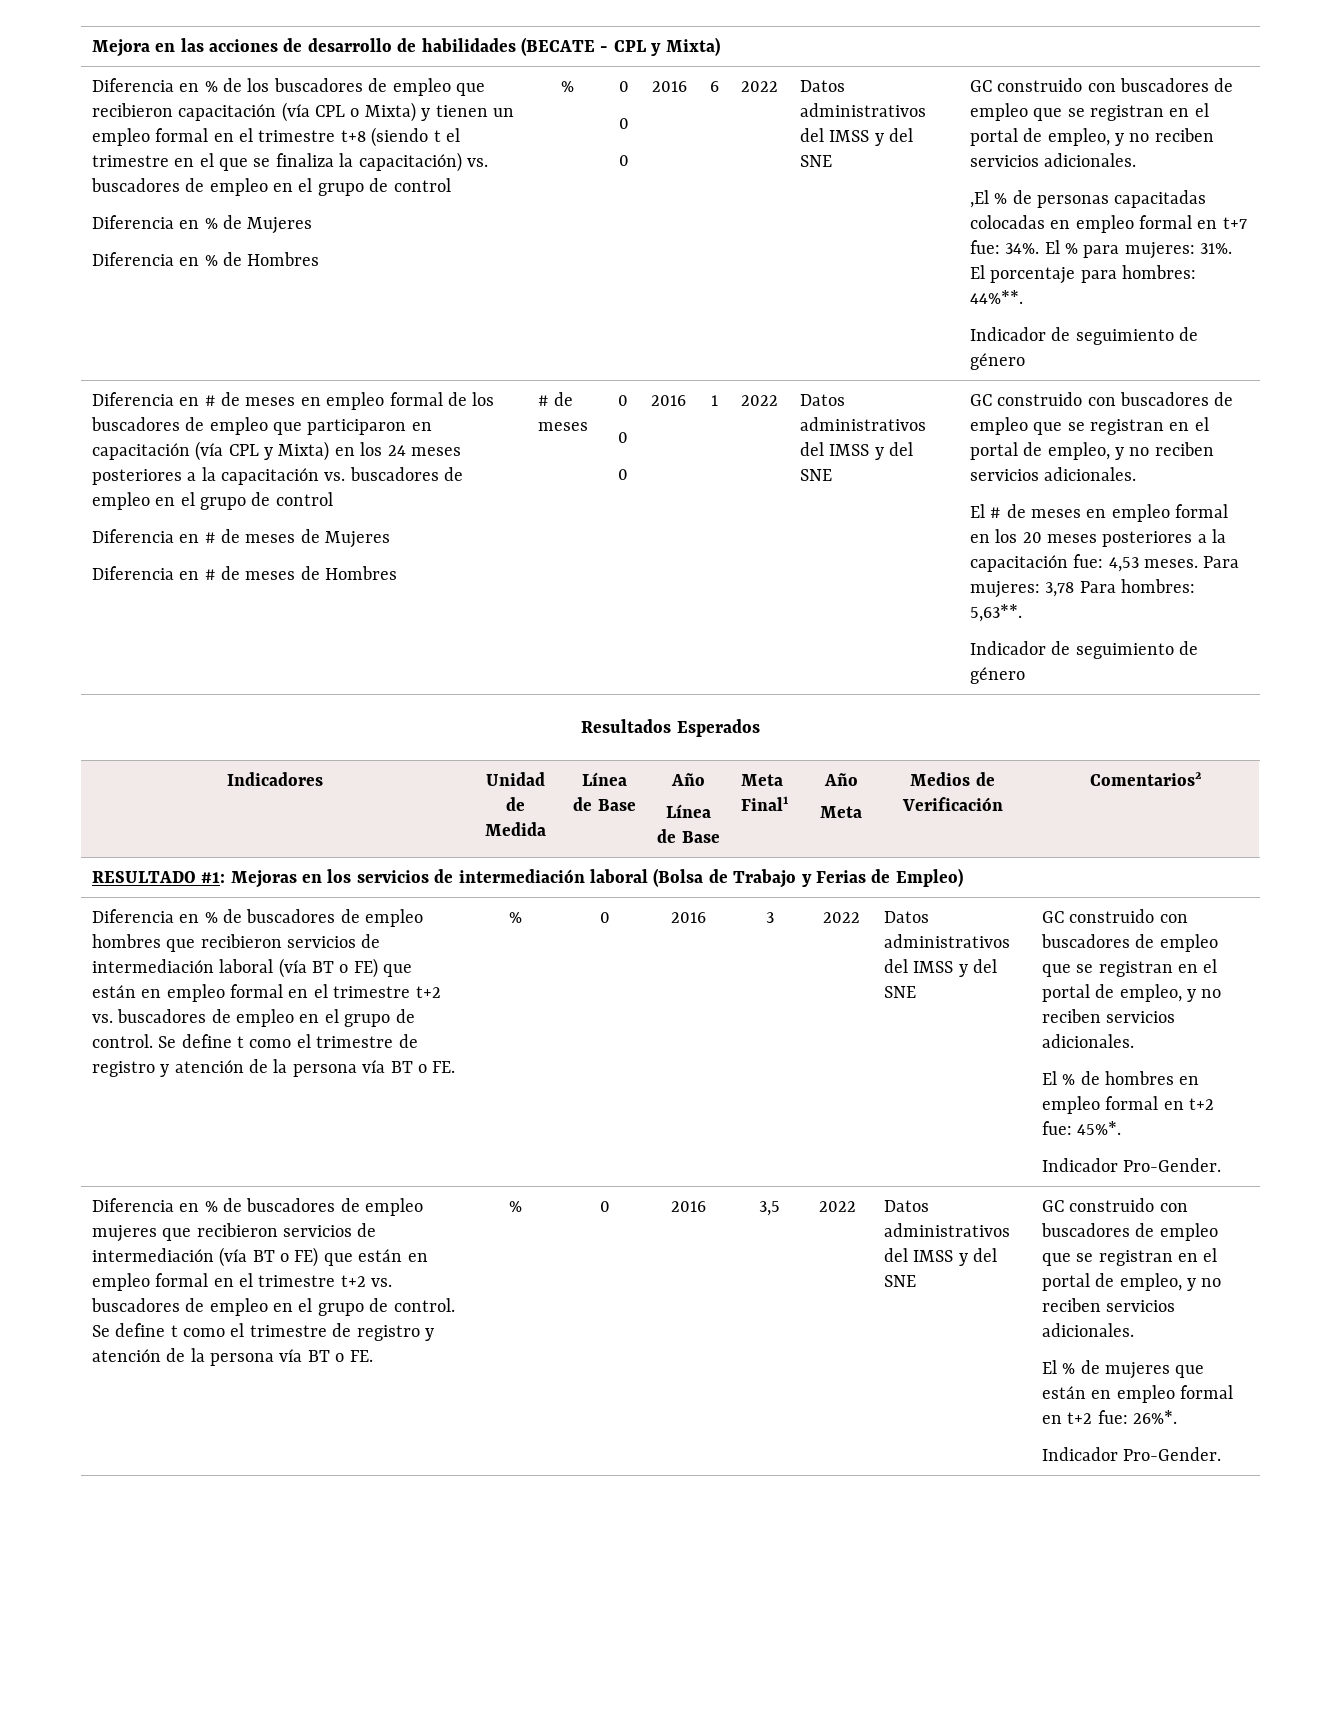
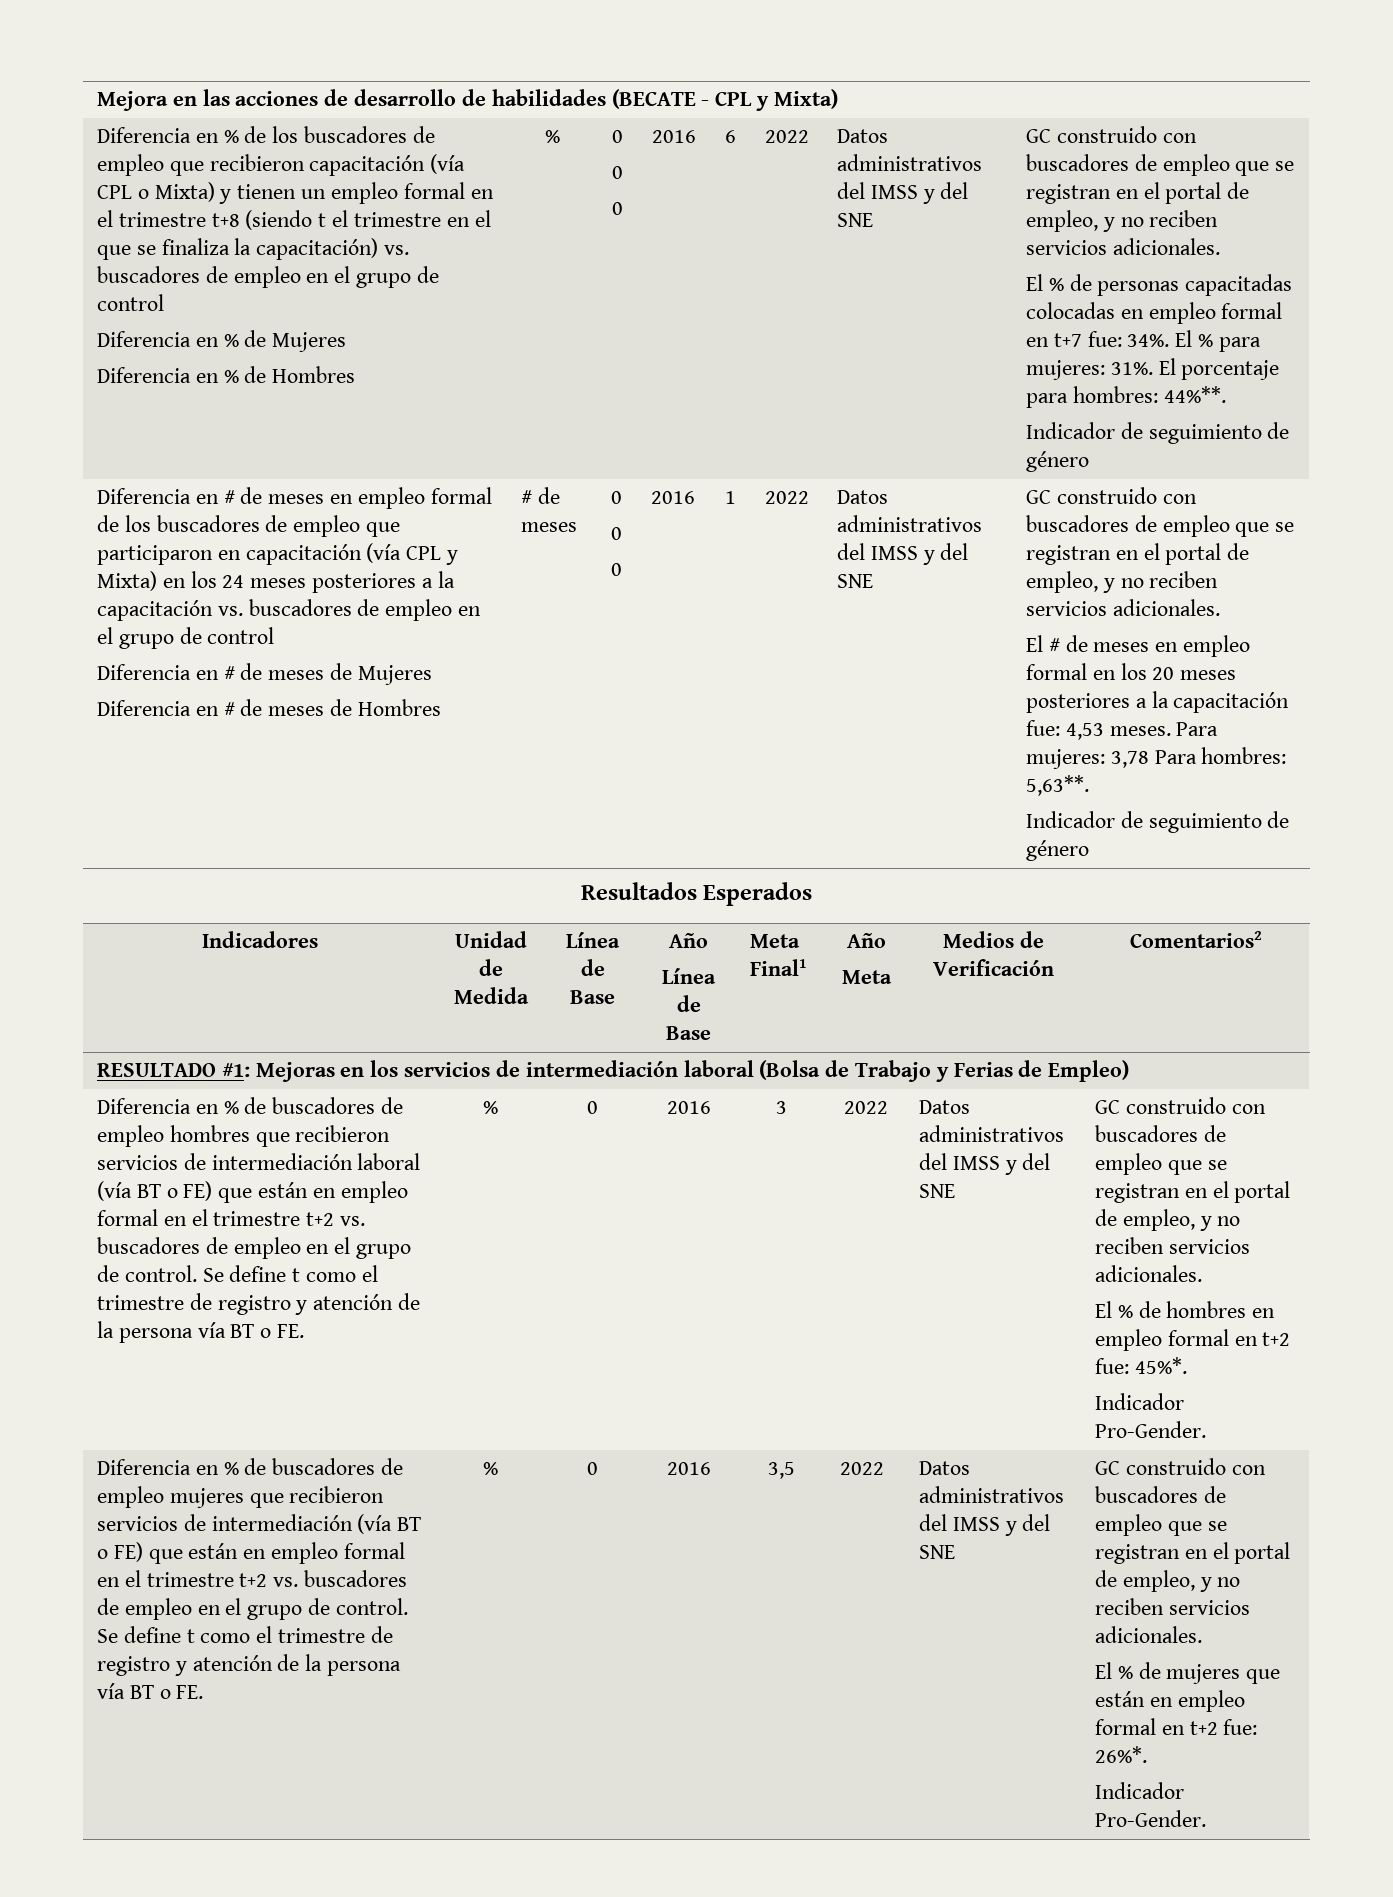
- ,El % de personas capacitadas colocadas en empleo formal en t+7 fue: 34%.
+ El % de personas capacitadas colocadas en empleo formal en t+7 fue: 34%.

